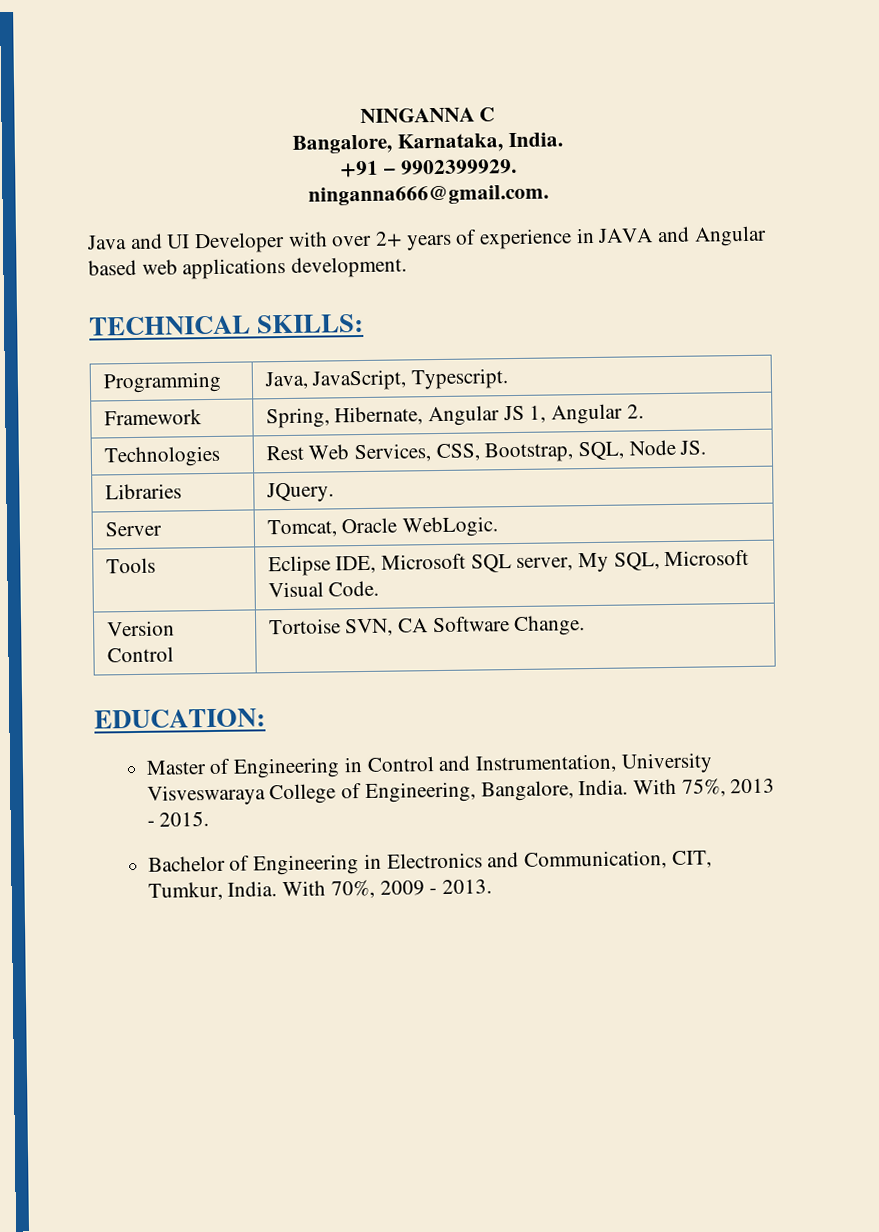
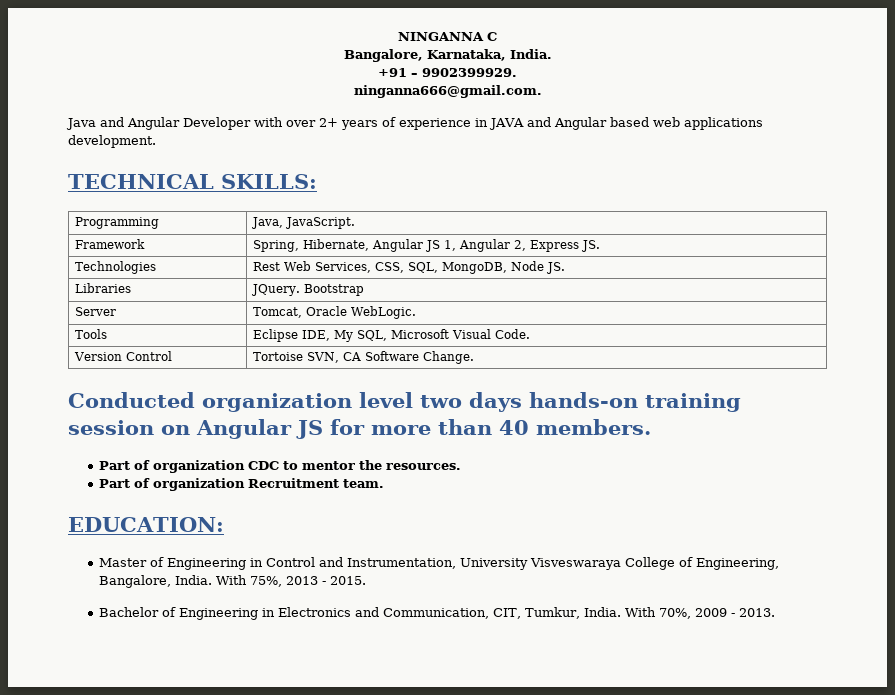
- Java and UI Developer with over 2+ years of experience in JAVA and Angular based web applications development.
+ Java and Angular Developer with over 2+ years of experience in JAVA and Angular based web applications development.
- Programming | Java, JavaScript, Typescript.
+ Programming | Java, JavaScript.
- Framework | Spring, Hibernate, Angular JS 1, Angular 2.
+ Framework | Spring, Hibernate, Angular JS 1, Angular 2, Express JS.
- Technologies | Rest Web Services, CSS, Bootstrap, SQL, Node JS.
+ Technologies | Rest Web Services, CSS, SQL, MongoDB, Node JS.
- Libraries | JQuery.
+ Libraries | JQuery. Bootstrap
- Tools | Eclipse IDE, Microsoft SQL server, My SQL, Microsoft Visual Code.
+ Tools | Eclipse IDE, My SQL, Microsoft Visual Code.
+ Conducted organization level two days hands-on training session on Angular JS for more than 40 members.
+ Part of organization CDC to mentor the resources.
+ Part of organization Recruitment team.

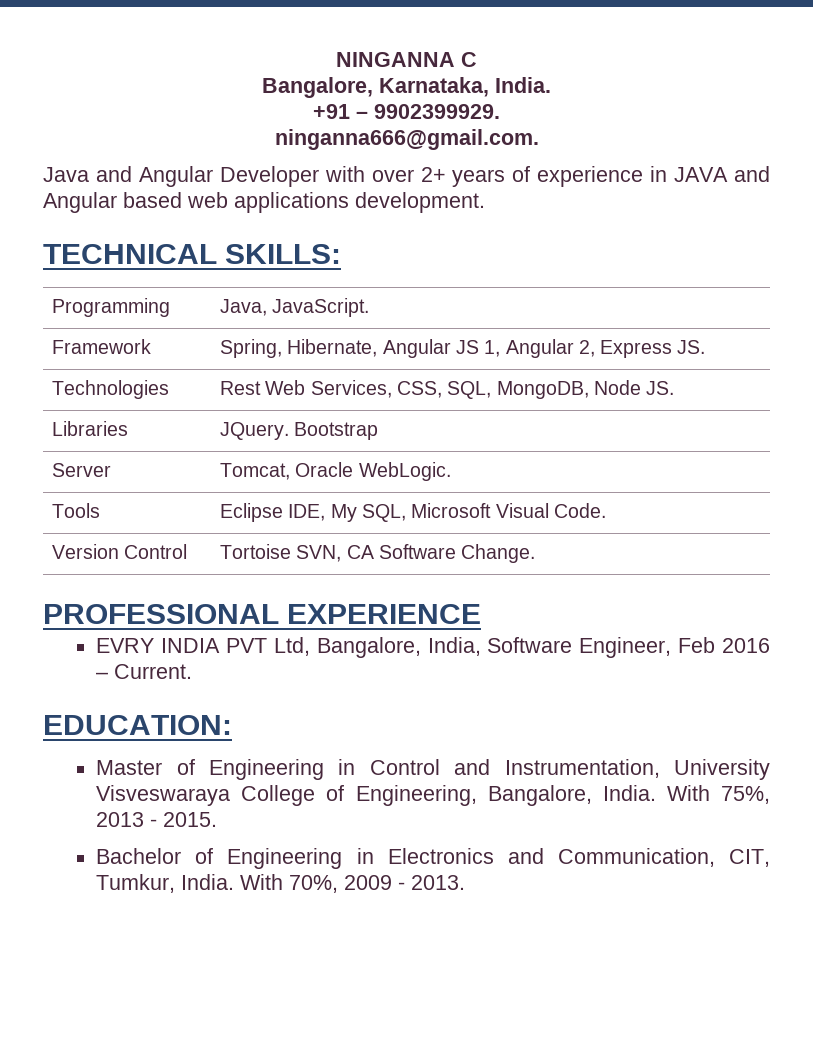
- Conducted organization level two days hands-on training session on Angular JS for more than 40 members.
- Part of organization CDC to mentor the resources.
- Part of organization Recruitment team.
+ PROFESSIONAL EXPERIENCE
+ EVRY INDIA PVT Ltd, Bangalore, India, Software Engineer, Feb 2016 – Current.

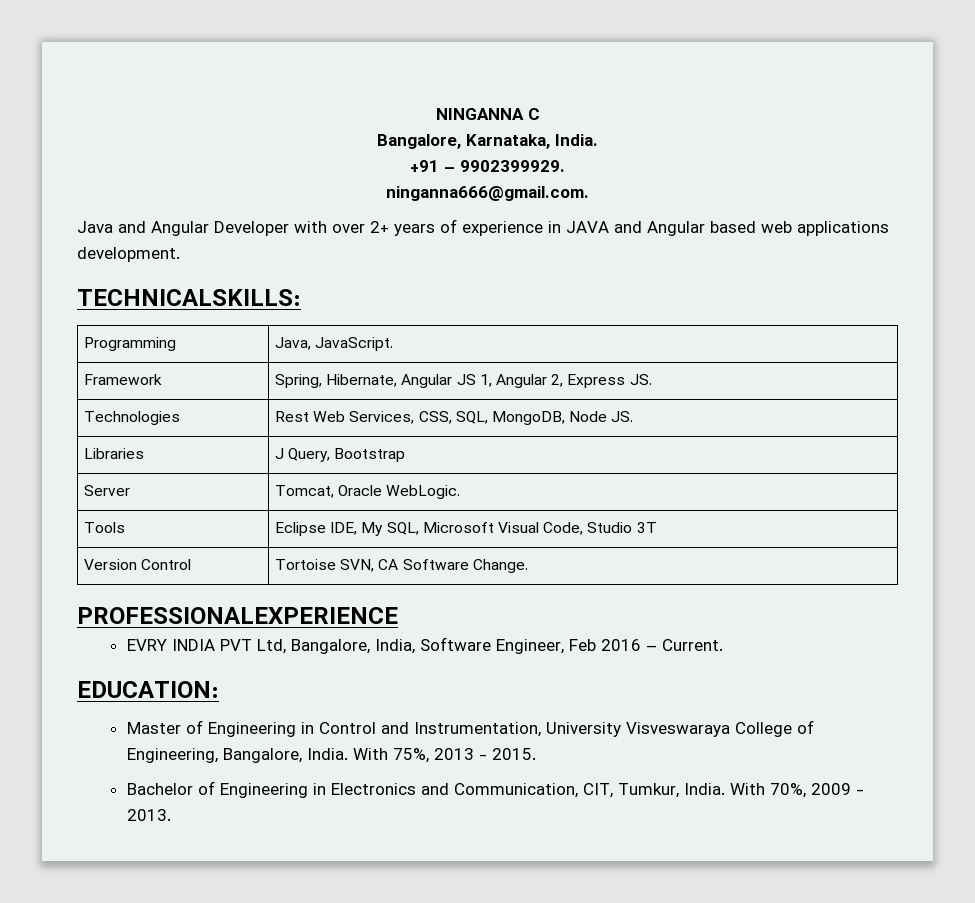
- TECHNICAL SKILLS:
+ TECHNICALSKILLS:
- Libraries | JQuery. Bootstrap
+ Libraries | J Query, Bootstrap
- Tools | Eclipse IDE, My SQL, Microsoft Visual Code.
+ Tools | Eclipse IDE, My SQL, Microsoft Visual Code, Studio 3T
- PROFESSIONAL EXPERIENCE
+ PROFESSIONALEXPERIENCE

